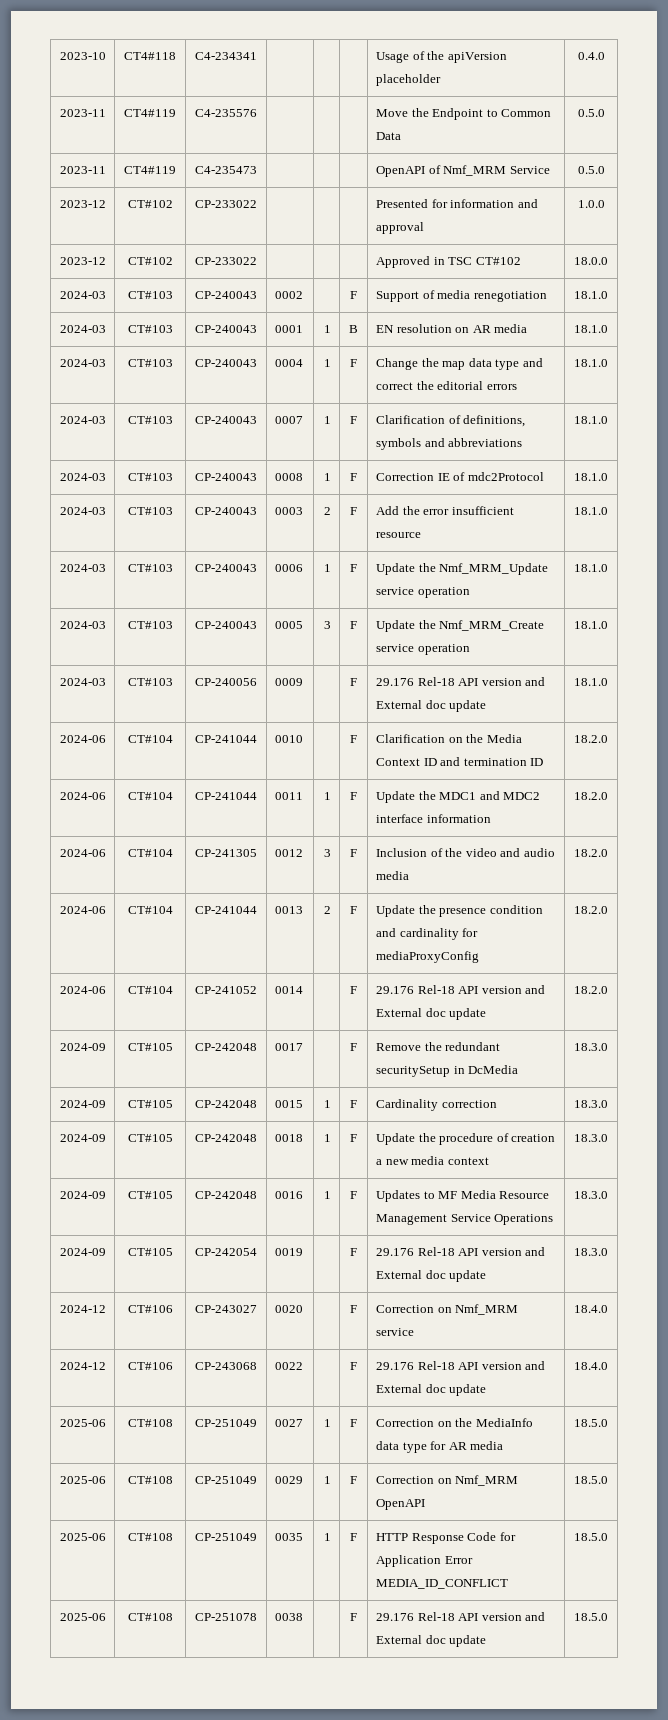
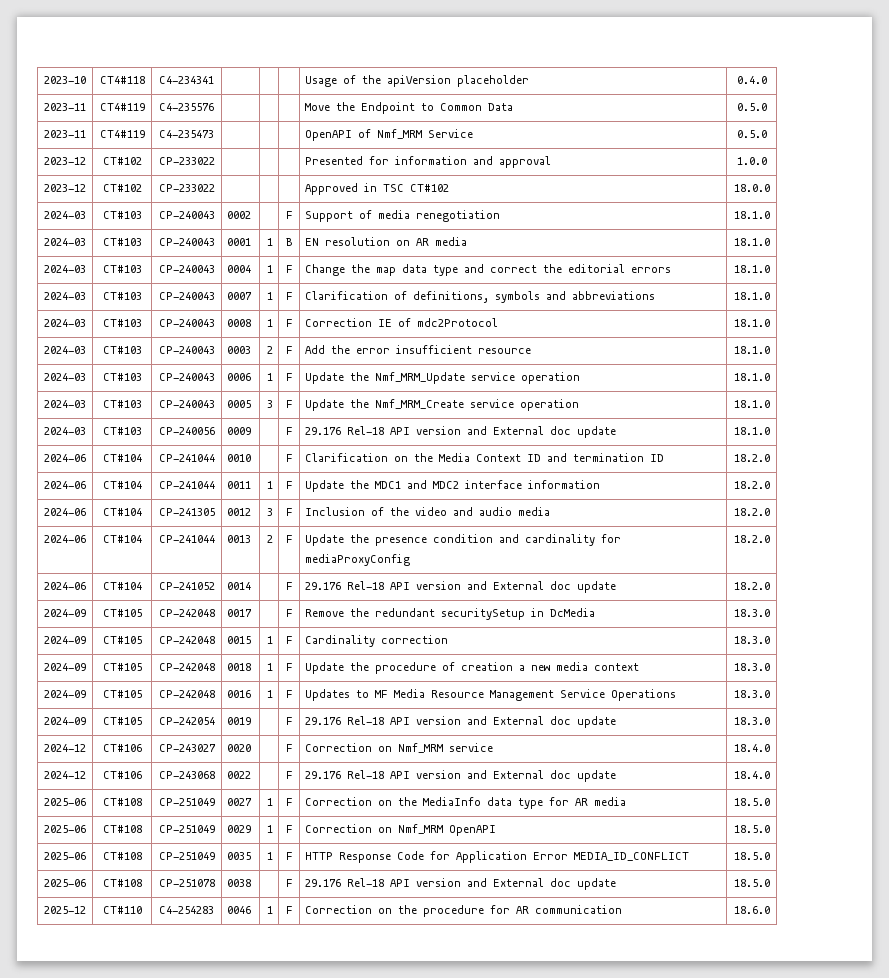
+ 2025-12 | CT#110 | C4-254283 | 0046 | 1 | F | Correction on the procedure for AR communication | 18.6.0

